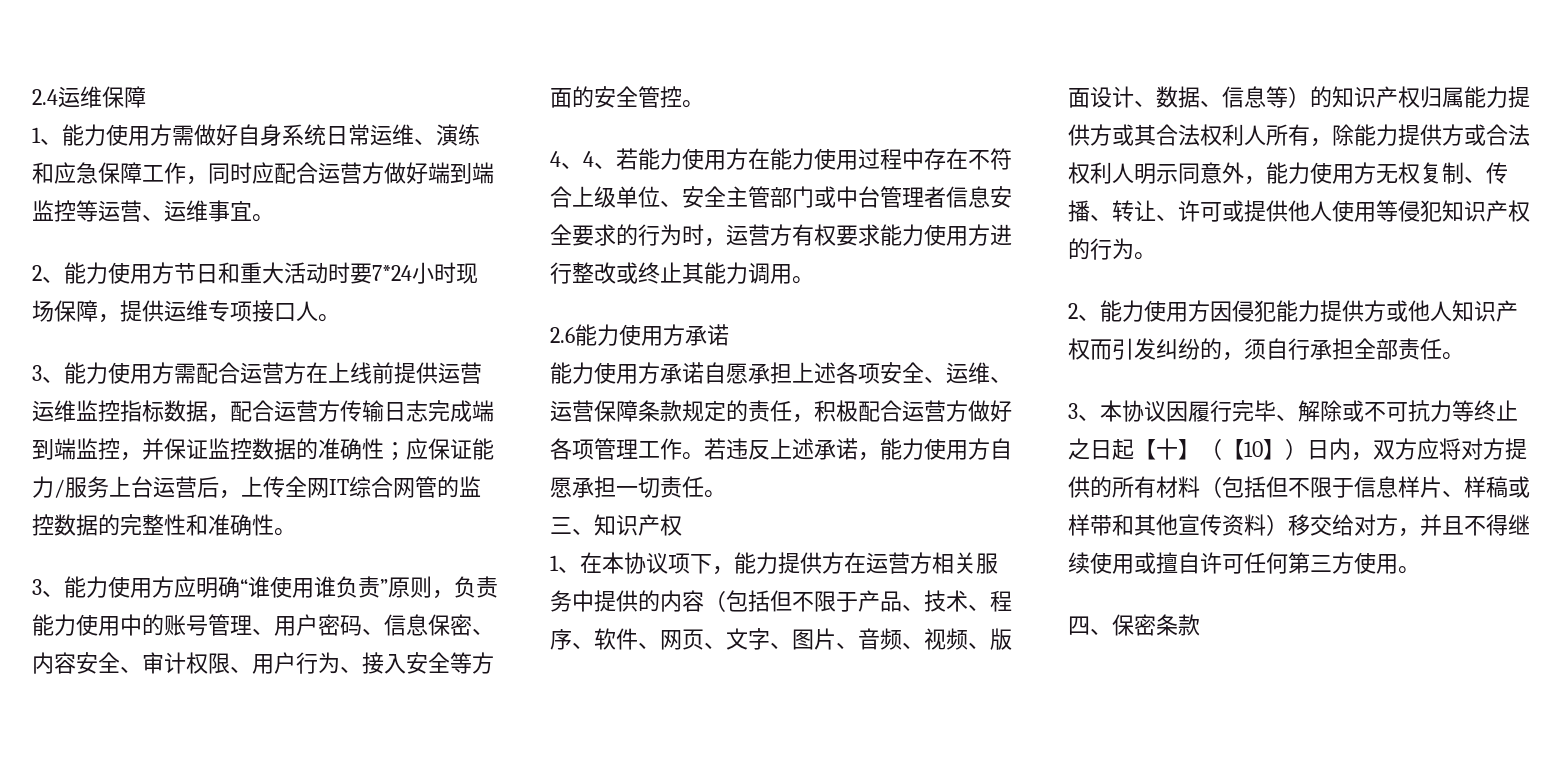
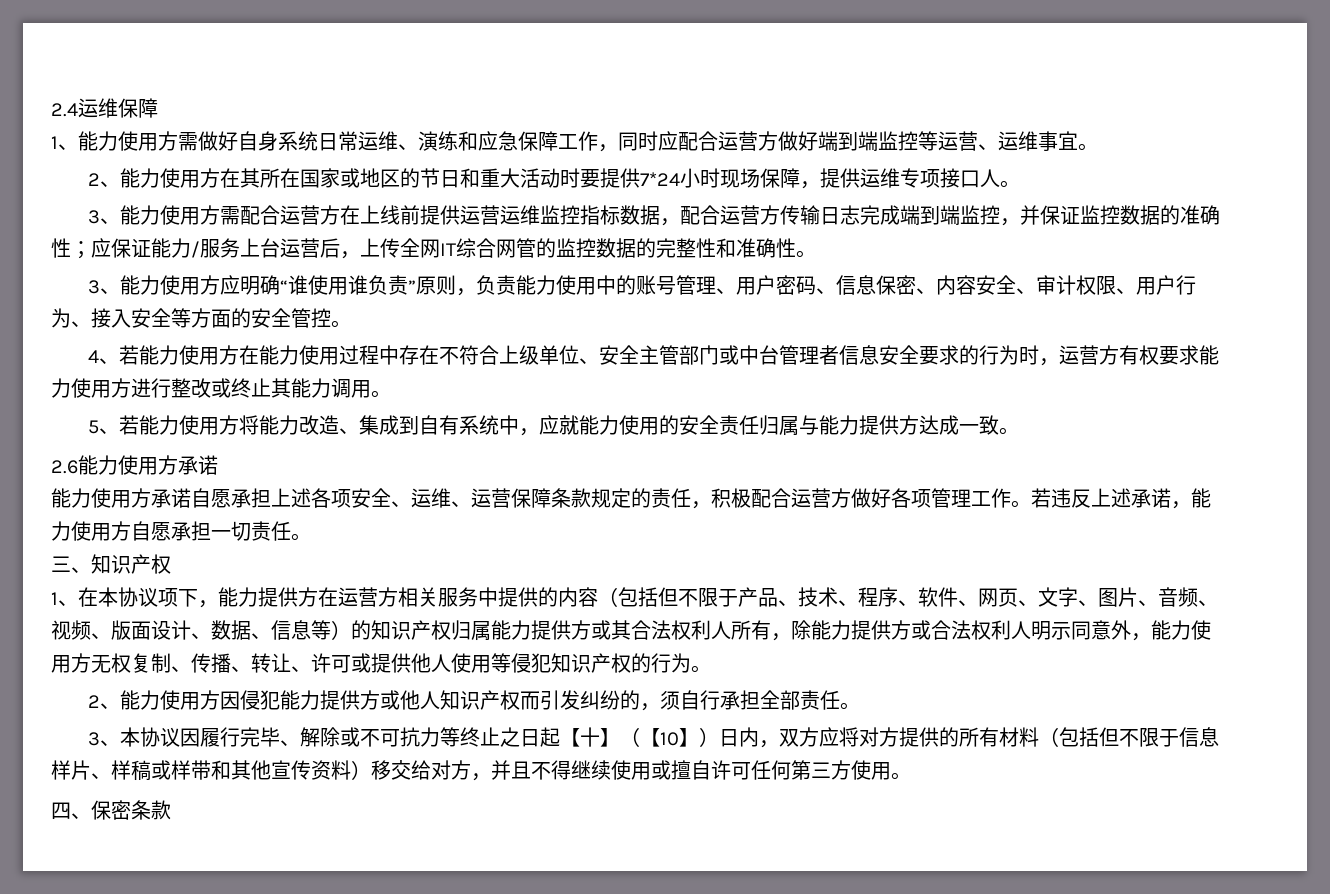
- 2、能力使用方节日和重大活动时要7*24小时现场保障，提供运维专项接口人。
+ 2、能力使用方在其所在国家或地区的节日和重大活动时要提供7*24小时现场保障，提供运维专项接口人。
- 4、4、若能力使用方在能力使用过程中存在不符合上级单位、安全主管部门或中台管理者信息安全要求的行为时，运营方有权要求能力使用方进行整改或终止其能力调用。
+ 4、若能力使用方在能力使用过程中存在不符合上级单位、安全主管部门或中台管理者信息安全要求的行为时，运营方有权要求能力使用方进行整改或终止其能力调用。
+ 5、若能力使用方将能力改造、集成到自有系统中，应就能力使用的安全责任归属与能力提供方达成一致。

